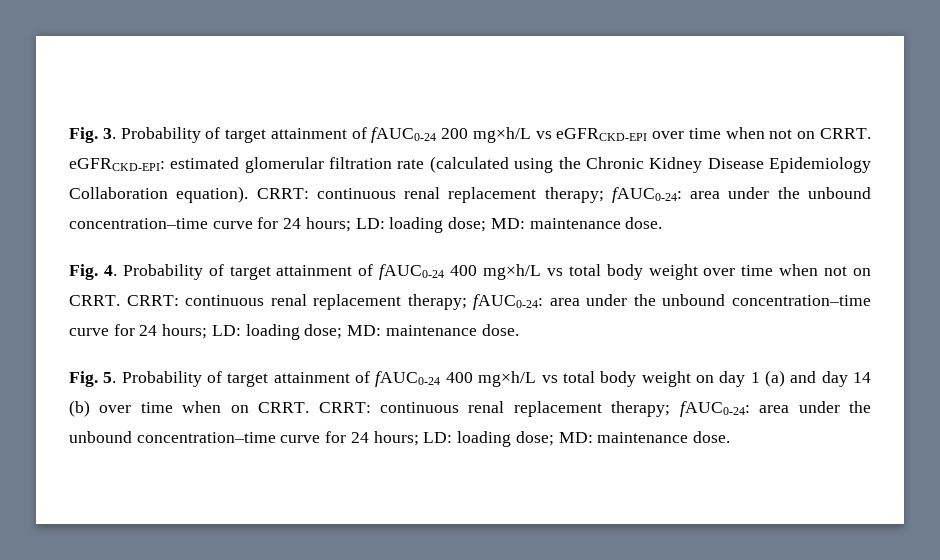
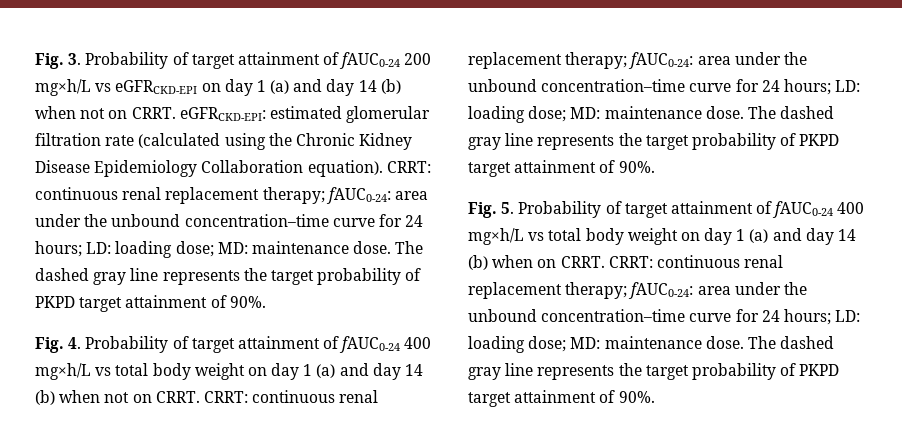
- Fig. 3. Probability of target attainment of fAUC0-24 200 mg×h/L vs eGFRCKD-EPI over time when not on CRRT. eGFRCKD-EPI: estimated glomerular filtration rate (calculated using the Chronic Kidney Disease Epidemiology Collaboration equation). CRRT: continuous renal replacement therapy; fAUC0-24: area under the unbound concentration–time curve for 24 hours; LD: loading dose; MD: maintenance dose.
+ Fig. 3. Probability of target attainment of fAUC0-24 200 mg×h/L vs eGFRCKD-EPI on day 1 (a) and day 14 (b) when not on CRRT. eGFRCKD-EPI: estimated glomerular filtration rate (calculated using the Chronic Kidney Disease Epidemiology Collaboration equation). CRRT: continuous renal replacement therapy; fAUC0-24: area under the unbound concentration–time curve for 24 hours; LD: loading dose; MD: maintenance dose. The dashed gray line represents the target probability of PKPD target attainment of 90%.
- Fig. 4. Probability of target attainment of fAUC0-24 400 mg×h/L vs total body weight over time when not on CRRT. CRRT: continuous renal replacement therapy; fAUC0-24: area under the unbound concentration–time curve for 24 hours; LD: loading dose; MD: maintenance dose.
+ Fig. 4. Probability of target attainment of fAUC0-24 400 mg×h/L vs total body weight on day 1 (a) and day 14 (b) when not on CRRT. CRRT: continuous renal replacement therapy; fAUC0-24: area under the unbound concentration–time curve for 24 hours; LD: loading dose; MD: maintenance dose. The dashed gray line represents the target probability of PKPD target attainment of 90%.
- Fig. 5. Probability of target attainment of fAUC0-24 400 mg×h/L vs total body weight on day 1 (a) and day 14 (b) over time when on CRRT. CRRT: continuous renal replacement therapy; fAUC0-24: area under the unbound concentration–time curve for 24 hours; LD: loading dose; MD: maintenance dose.
+ Fig. 5. Probability of target attainment of fAUC0-24 400 mg×h/L vs total body weight on day 1 (a) and day 14 (b) when on CRRT. CRRT: continuous renal replacement therapy; fAUC0-24: area under the unbound concentration–time curve for 24 hours; LD: loading dose; MD: maintenance dose. The dashed gray line represents the target probability of PKPD target attainment of 90%.

